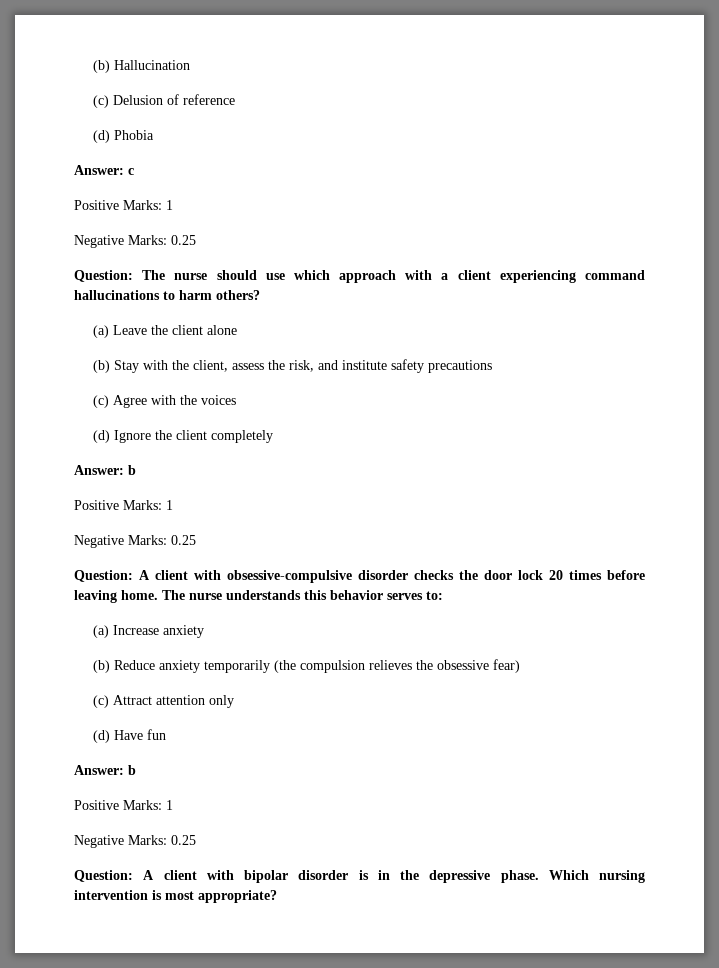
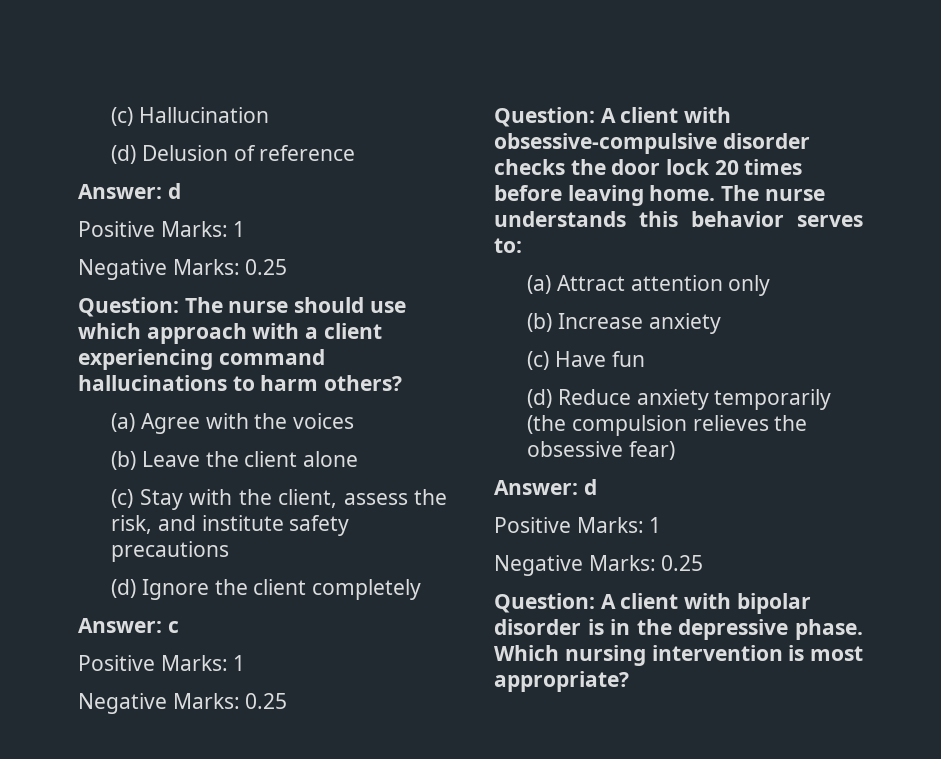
- (b) Hallucination
+ (c) Hallucination
- (c) Delusion of reference
- (d) Phobia
- Answer: c
+ (d) Delusion of reference
+ Answer: d
- (a) Leave the client alone
+ (a) Agree with the voices
+ (b) Leave the client alone
- (b) Stay with the client, assess the risk, and institute safety precautions
+ (c) Stay with the client, assess the risk, and institute safety precautions
- (c) Agree with the voices
  (d) Ignore the client completely
- Answer: b
+ Answer: c
- (a) Increase anxiety
- (b) Reduce anxiety temporarily (the compulsion relieves the obsessive fear)
- (c) Attract attention only
- (d) Have fun
- Answer: b
+ (a) Attract attention only
+ (b) Increase anxiety
+ (c) Have fun
+ (d) Reduce anxiety temporarily (the compulsion relieves the obsessive fear)
+ Answer: d

